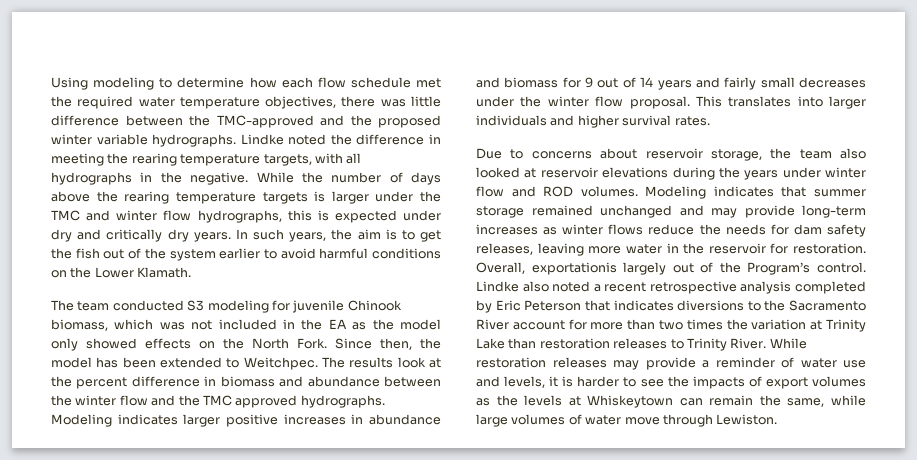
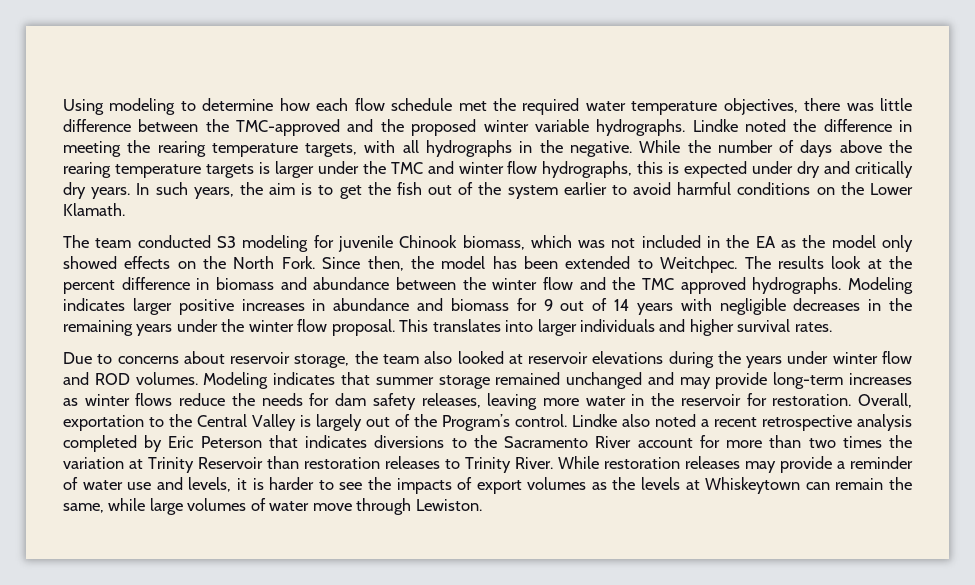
- Modeling indicates larger positive increases in abundance and biomass for 9 out of 14 years and fairly small decreases under the winter flow proposal.
+ Modeling indicates larger positive increases in abundance and biomass for 9 out of 14 years with negligible decreases in the remaining years under the winter flow proposal.
- Overall, exportationis largely out of the Program’s control.
+ Overall, exportation to the Central Valley is largely out of the Program’s control.
- Lindke also noted a recent retrospective analysis completed by Eric Peterson that indicates diversions to the Sacramento River account for more than two times the variation at Trinity Lake than restoration releases to Trinity River.
+ Lindke also noted a recent retrospective analysis completed by Eric Peterson that indicates diversions to the Sacramento River account for more than two times the variation at Trinity Reservoir than restoration releases to Trinity River.

